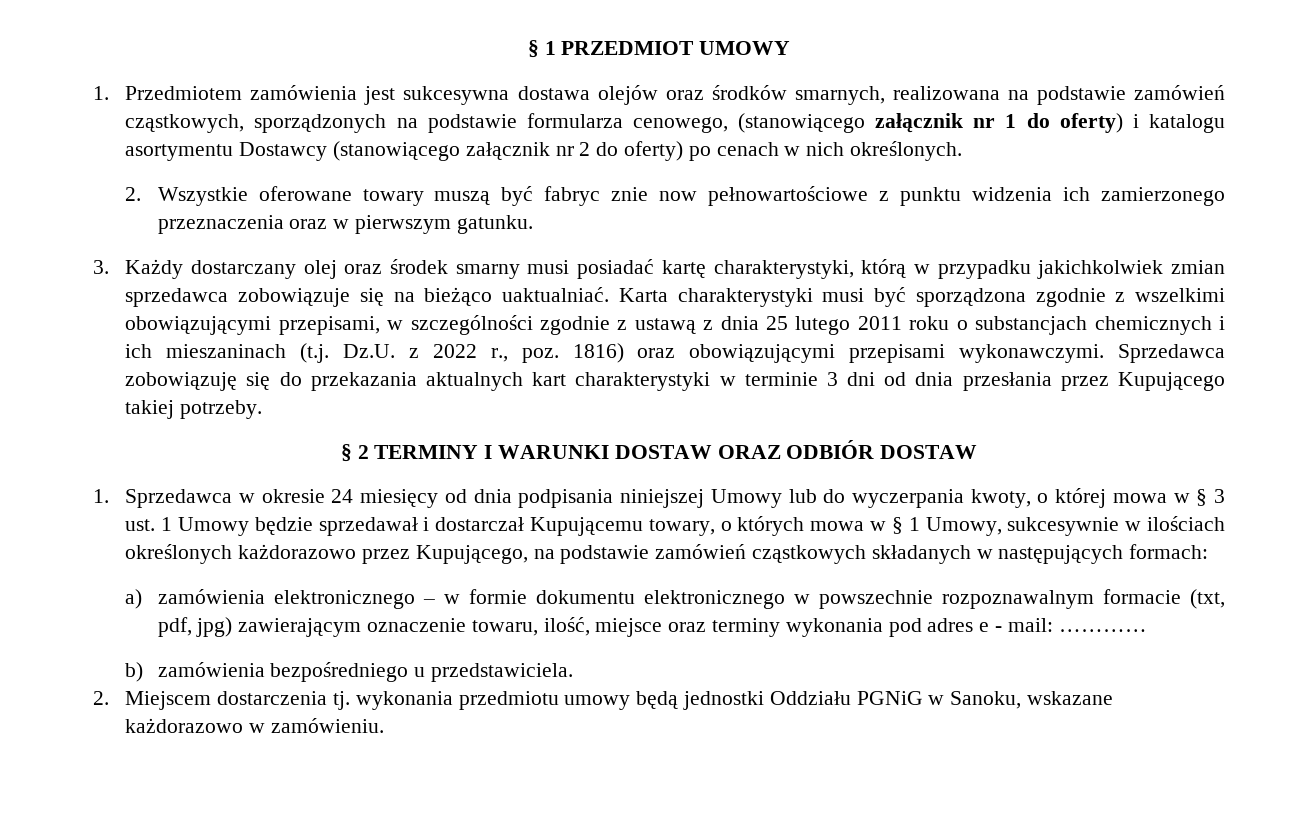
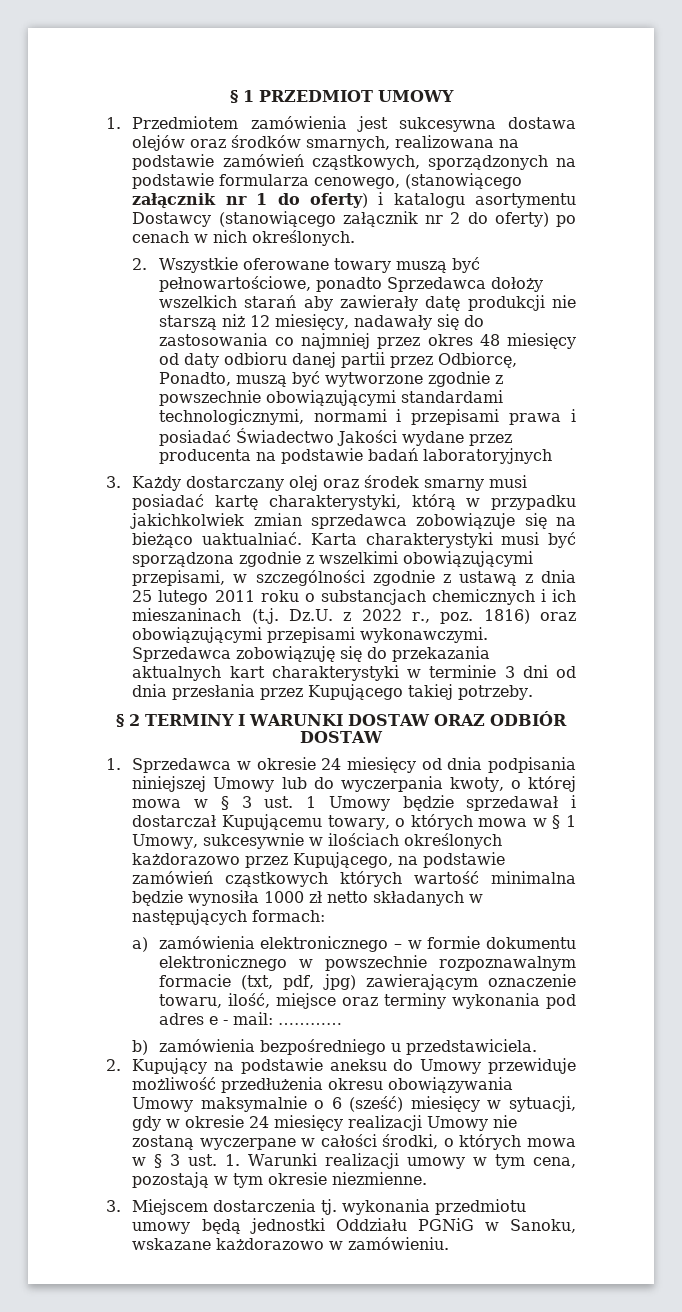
- 2. Wszystkie oferowane towary muszą być fabryc znie now pełnowartościowe z punktu widzenia ich zamierzonego przeznaczenia oraz w pierwszym gatunku.
+ 2. Wszystkie oferowane towary muszą być pełnowartościowe, ponadto Sprzedawca dołoży wszelkich starań aby zawierały datę produkcji nie starszą niż 12 miesięcy, nadawały się do zastosowania co najmniej przez okres 48 miesięcy od daty odbioru danej partii przez Odbiorcę, Ponadto, muszą być wytworzone zgodnie z powszechnie obowiązującymi standardami technologicznymi, normami i przepisami prawa i posiadać Świadectwo Jakości wydane przez producenta na podstawie badań laboratoryjnych
- 1. Sprzedawca w okresie 24 miesięcy od dnia podpisania niniejszej Umowy lub do wyczerpania kwoty, o której mowa w § 3 ust. 1 Umowy będzie sprzedawał i dostarczał Kupującemu towary, o których mowa w § 1 Umowy, sukcesywnie w ilościach określonych każdorazowo przez Kupującego, na podstawie zamówień cząstkowych składanych w następujących formach:
+ 1. Sprzedawca w okresie 24 miesięcy od dnia podpisania niniejszej Umowy lub do wyczerpania kwoty, o której mowa w § 3 ust. 1 Umowy będzie sprzedawał i dostarczał Kupującemu towary, o których mowa w § 1 Umowy, sukcesywnie w ilościach określonych każdorazowo przez Kupującego, na podstawie zamówień cząstkowych których wartość minimalna będzie wynosiła 1000 zł netto składanych w następujących formach:
- 2. Miejscem dostarczenia tj. wykonania przedmiotu umowy będą jednostki Oddziału PGNiG w Sanoku, wskazane każdorazowo w zamówieniu.
+ 2. Kupujący na podstawie aneksu do Umowy przewiduje możliwość przedłużenia okresu obowiązywania Umowy maksymalnie o 6 (sześć) miesięcy w sytuacji, gdy w okresie 24 miesięcy realizacji Umowy nie zostaną wyczerpane w całości środki, o których mowa w § 3 ust. 1. Warunki realizacji umowy w tym cena, pozostają w tym okresie niezmienne.
+ 3. Miejscem dostarczenia tj. wykonania przedmiotu umowy będą jednostki Oddziału PGNiG w Sanoku, wskazane każdorazowo w zamówieniu.

